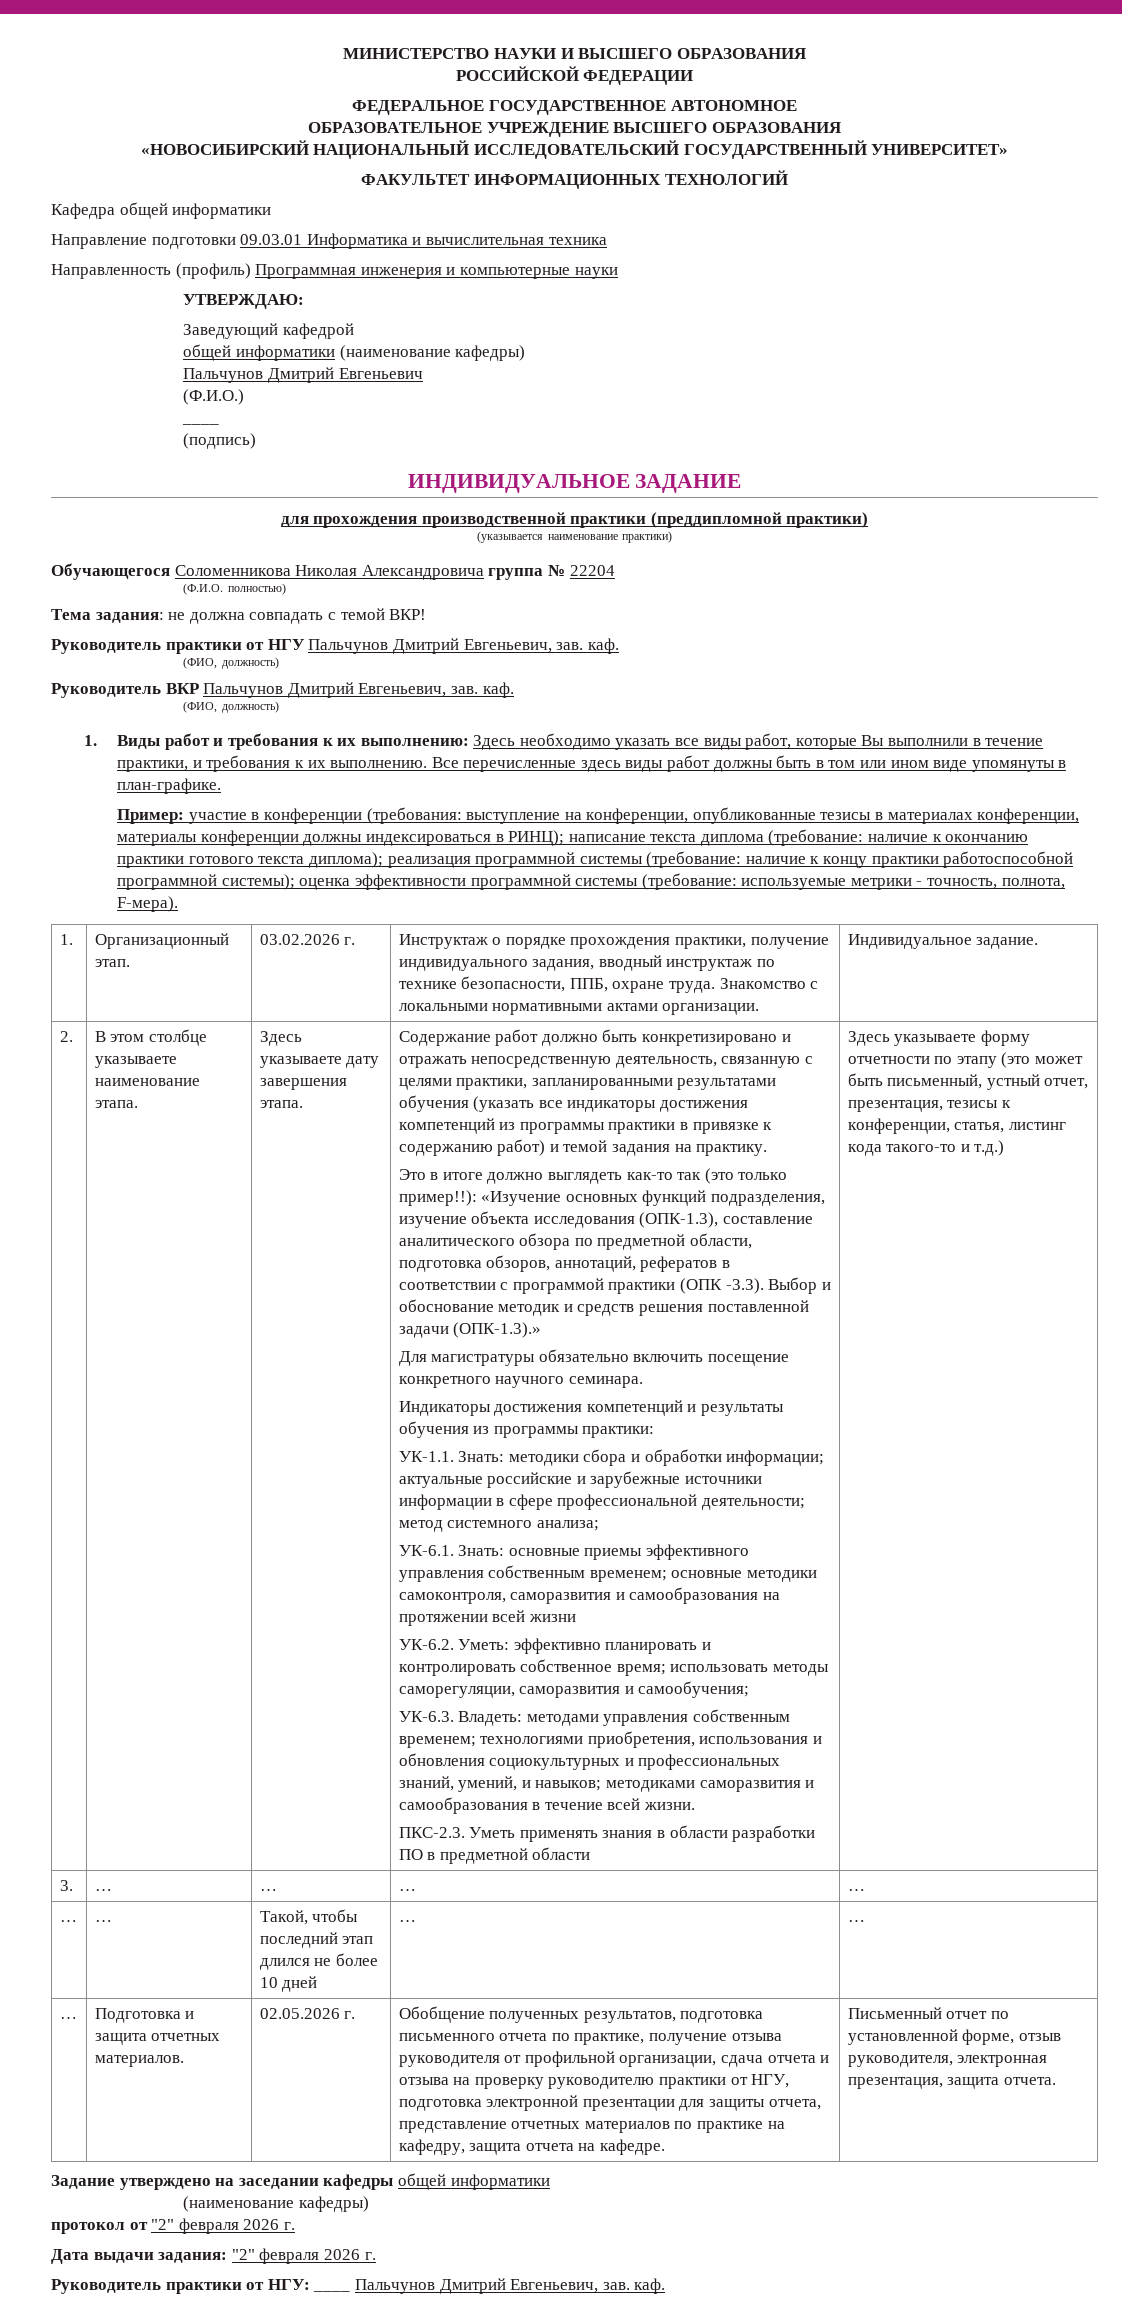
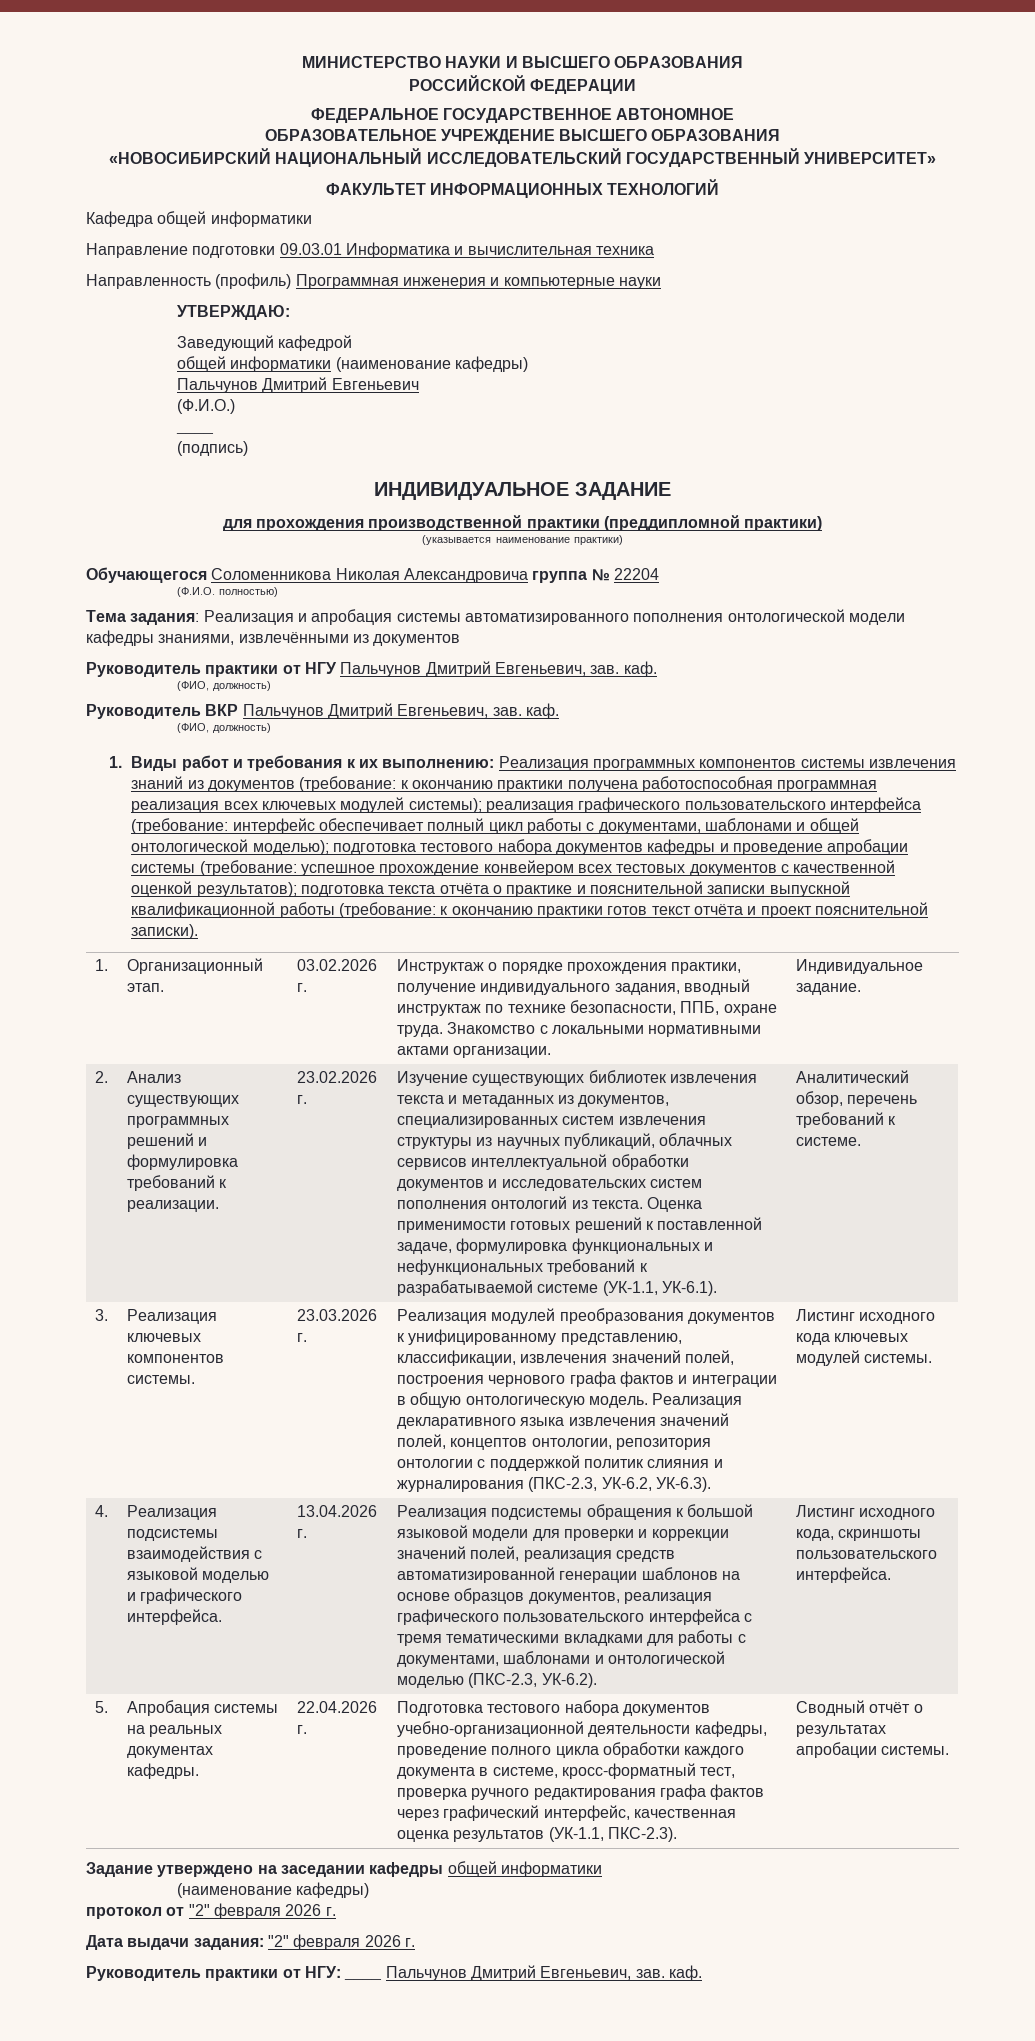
- Тема задания: не должна совпадать с темой ВКР!
+ Тема задания: Реализация и апробация системы автоматизированного пополнения онтологической модели кафедры знаниями, извлечёнными из документов
- 1. Виды работ и требования к их выполнению: Здесь необходимо указать все виды работ, которые Вы выполнили в течение практики, и требования к их выполнению. Все перечисленные здесь виды работ должны быть в том или ином виде упомянуты в план-графике.
- Пример: участие в конференции (требования: выступление на конференции, опубликованные тезисы в материалах конференции, материалы конференции должны индексироваться в РИНЦ); написание текста диплома (требование: наличие к окончанию практики готового текста диплома); реализация программной системы (требование: наличие к концу практики работоспособной программной системы); оценка эффективности программной системы (требование: используемые метрики - точность, полнота, F-мера).
+ 1. Виды работ и требования к их выполнению: Реализация программных компонентов системы извлечения знаний из документов (требование: к окончанию практики получена работоспособная программная реализация всех ключевых модулей системы); реализация графического пользовательского интерфейса (требование: интерфейс обеспечивает полный цикл работы с документами, шаблонами и общей онтологической моделью); подготовка тестового набора документов кафедры и проведение апробации системы (требование: успешное прохождение конвейером всех тестовых документов с качественной оценкой результатов); подготовка текста отчёта о практике и пояснительной записки выпускной квалификационной работы (требование: к окончанию практики готов текст отчёта и проект пояснительной записки).
- В этом столбце указываете наименование этапа. | Здесь указываете дату завершения этапа. | Содержание работ должно быть конкретизировано и отражать непосредственную деятельность, связанную с целями практики, запланированными результатами обучения (указать все индикаторы достижения компетенций из программы практики в привязке к содержанию работ) и темой задания на практику.
- Это в итоге должно выглядеть как-то так (это только пример!!): «Изучение основных функций подразделения, изучение объекта исследования (ОПК-1.3), составление аналитического обзора по предметной области, подготовка обзоров, аннотаций, рефератов в соответствии с программой практики (ОПК -3.3). Выбор и обоснование методик и средств решения поставленной задачи (ОПК-1.3).»
- Для магистратуры обязательно включить посещение конкретного научного семинара.
- Индикаторы достижения компетенций и результаты обучения из программы практики:
- УК-1.1. Знать: методики сбора и обработки информации; актуальные российские и зарубежные источники информации в сфере профессиональной деятельности; метод системного анализа;
- УК-6.1. Знать: основные приемы эффективного управления собственным временем; основные методики самоконтроля, саморазвития и самообразования на протяжении всей жизни
- УК-6.2. Уметь: эффективно планировать и контролировать собственное время; использовать методы саморегуляции, саморазвития и самообучения;
- УК-6.3. Владеть: методами управления собственным временем; технологиями приобретения, использования и обновления социокультурных и профессиональных знаний, умений, и навыков; методиками саморазвития и самообразования в течение всей жизни.
- ПКС-2.3. Уметь применять знания в области разработки ПО в предметной области | Здесь указываете форму отчетности по этапу (это может быть письменный, устный отчет, презентация, тезисы к конференции, статья, листинг кода такого-то и т.д.)
- 3. | … | … | … | …
- … | … | Такой, чтобы последний этап длился не более 10 дней | … | …
- … | Подготовка и защита отчетных материалов. | 02.05.2026 г. | Обобщение полученных результатов, подготовка письменного отчета по практике, получение отзыва руководителя от профильной организации, сдача отчета и отзыва на проверку руководителю практики от НГУ, подготовка электронной презентации для защиты отчета, представление отчетных материалов по практике на кафедру, защита отчета на кафедре. | Письменный отчет по установленной форме, отзыв руководителя, электронная презентация, защита отчета.
+ Анализ существующих программных решений и формулировка требований к реализации. | 23.02.2026 г. | Изучение существующих библиотек извлечения текста и метаданных из документов, специализированных систем извлечения структуры из научных публикаций, облачных сервисов интеллектуальной обработки документов и исследовательских систем пополнения онтологий из текста. Оценка применимости готовых решений к поставленной задаче, формулировка функциональных и нефункциональных требований к разрабатываемой системе (УК-1.1, УК-6.1). | Аналитический обзор, перечень требований к системе.
+ 3. | Реализация ключевых компонентов системы. | 23.03.2026 г. | Реализация модулей преобразования документов к унифицированному представлению, классификации, извлечения значений полей, построения чернового графа фактов и интеграции в общую онтологическую модель. Реализация декларативного языка извлечения значений полей, концептов онтологии, репозитория онтологии с поддержкой политик слияния и журналирования (ПКС-2.3, УК-6.2, УК-6.3). | Листинг исходного кода ключевых модулей системы.
+ 4. | Реализация подсистемы взаимодействия с языковой моделью и графического интерфейса. | 13.04.2026 г. | Реализация подсистемы обращения к большой языковой модели для проверки и коррекции значений полей, реализация средств автоматизированной генерации шаблонов на основе образцов документов, реализация графического пользовательского интерфейса с тремя тематическими вкладками для работы с документами, шаблонами и онтологической моделью (ПКС-2.3, УК-6.2). | Листинг исходного кода, скриншоты пользовательского интерфейса.
+ 5. | Апробация системы на реальных документах кафедры. | 22.04.2026 г. | Подготовка тестового набора документов учебно-организационной деятельности кафедры, проведение полного цикла обработки каждого документа в системе, кросс-форматный тест, проверка ручного редактирования графа фактов через графический интерфейс, качественная оценка результатов (УК-1.1, ПКС-2.3). | Сводный отчёт о результатах апробации системы.

